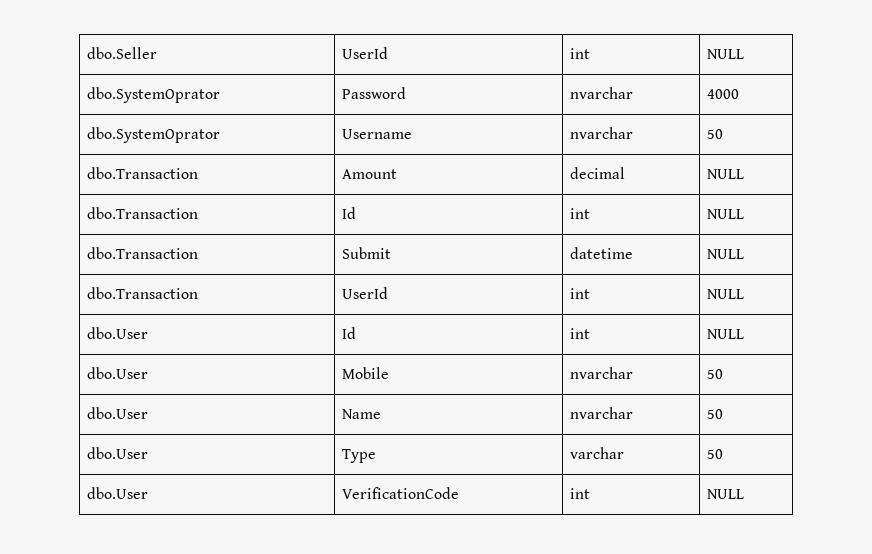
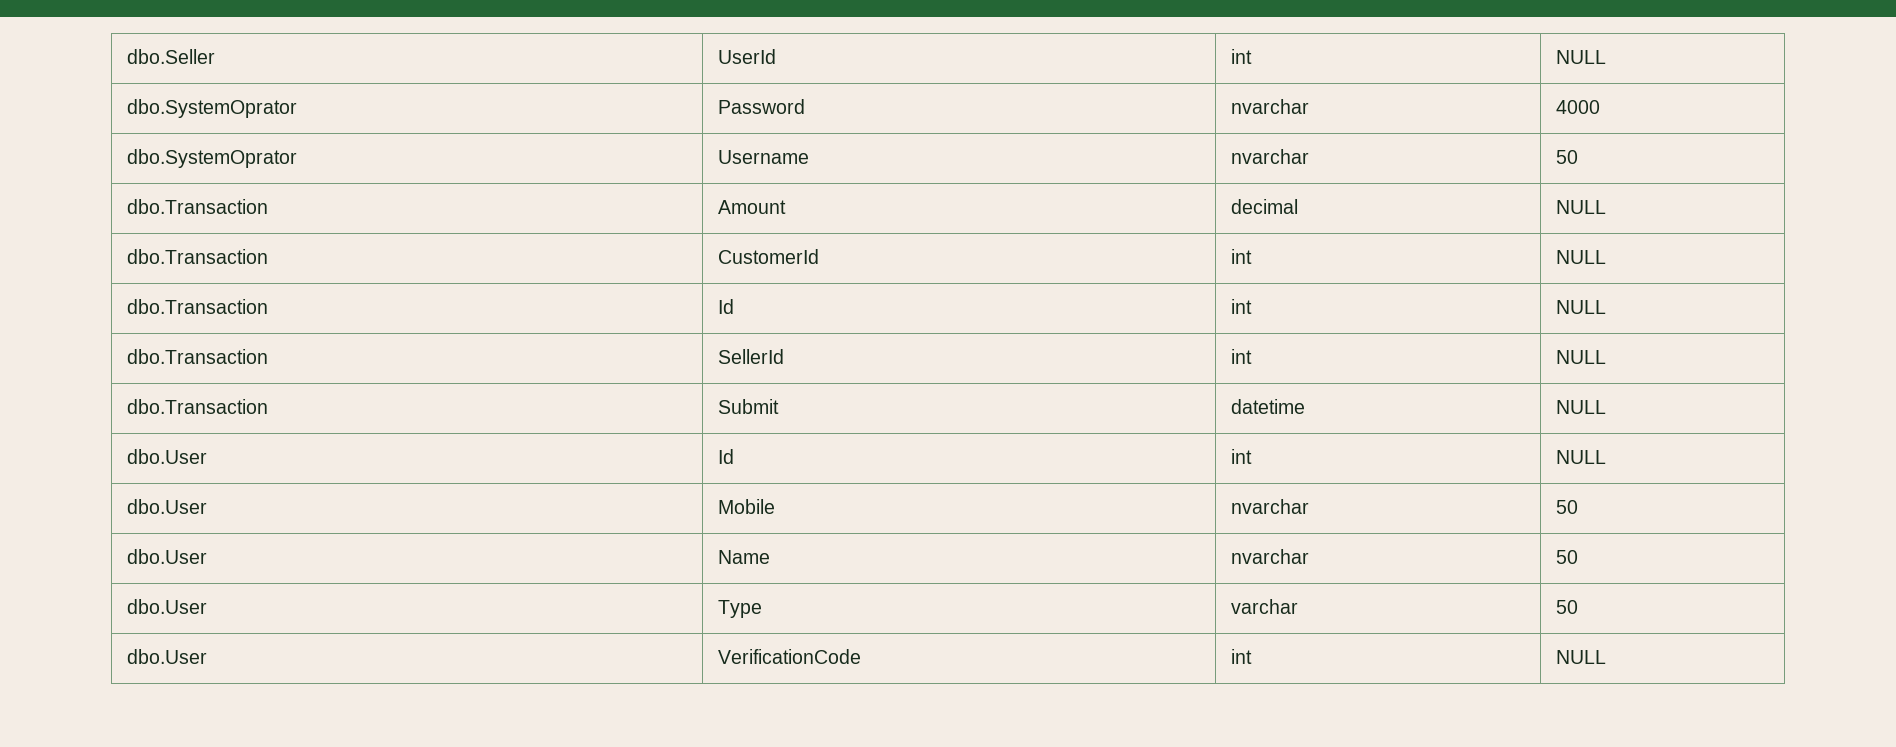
+ dbo.Transaction | CustomerId | int | NULL
+ dbo.Transaction | SellerId | int | NULL
- dbo.Transaction | UserId | int | NULL

